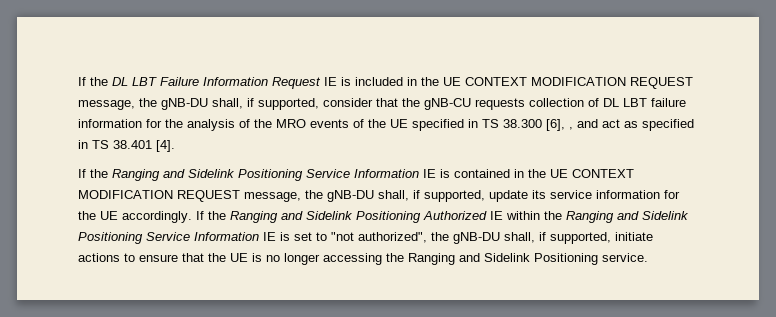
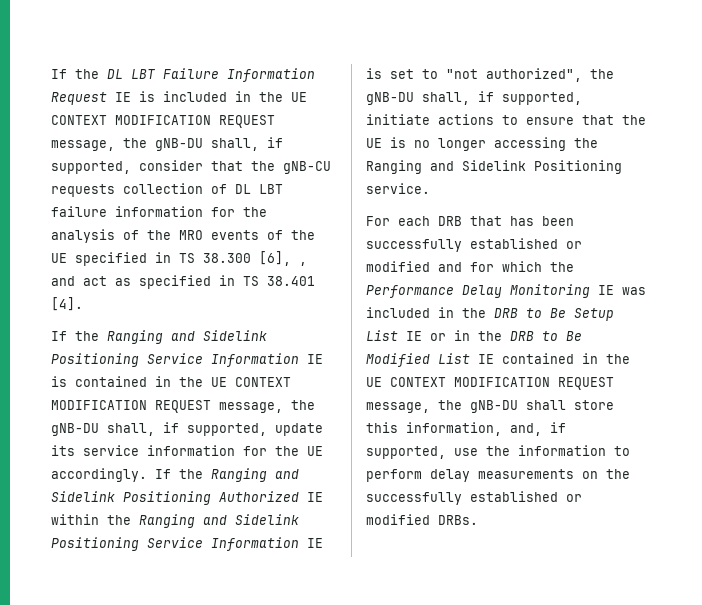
+ For each DRB that has been successfully established or modified and for which the Performance Delay Monitoring IE was included in the DRB to Be Setup List IE or in the DRB to Be Modified List IE contained in the UE CONTEXT MODIFICATION REQUEST message, the gNB-DU shall store this information, and, if supported, use the information to perform delay measurements on the successfully established or modified DRBs.

